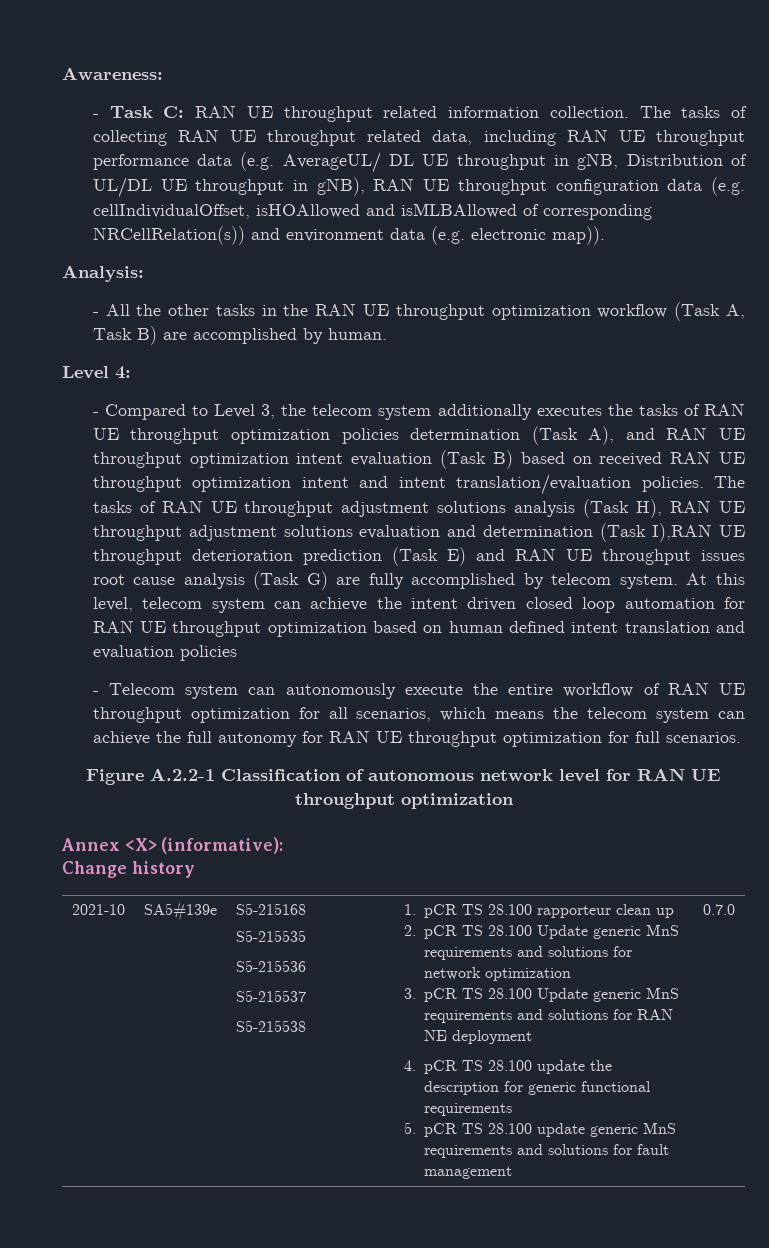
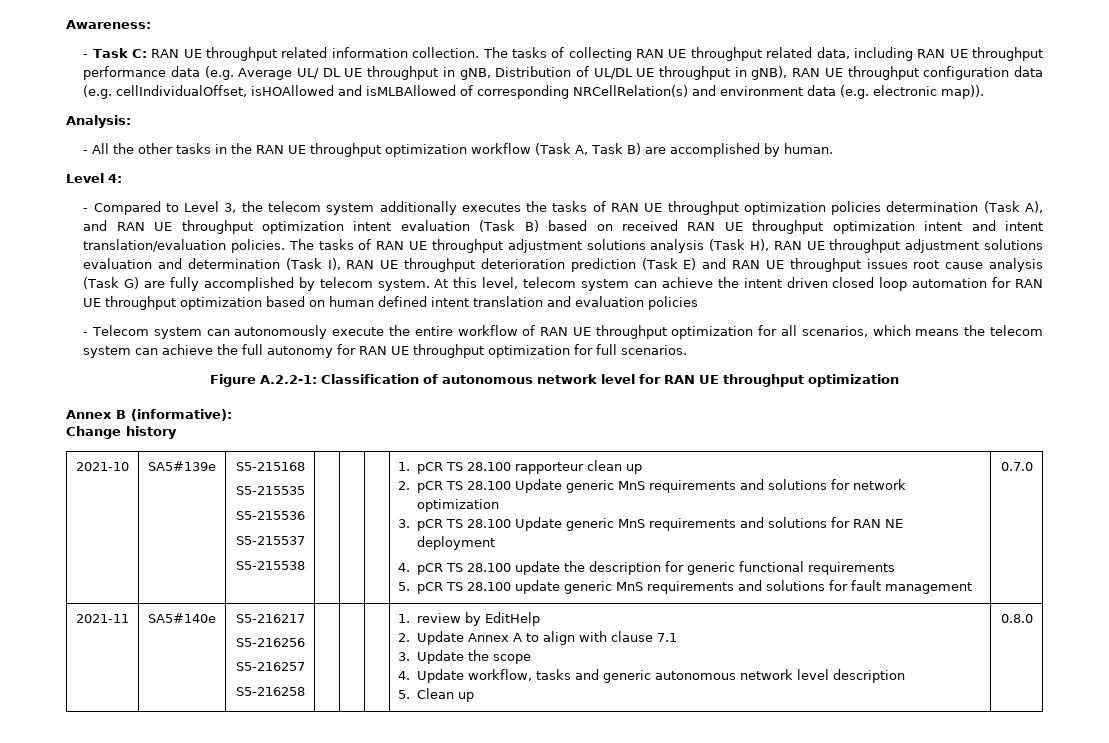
- The tasks of collecting RAN UE throughput related data, including RAN UE throughput performance data (e.g. AverageUL/ DL UE throughput in gNB, Distribution of UL/DL UE throughput in gNB), RAN UE throughput configuration data (e.g. cellIndividualOffset, isHOAllowed and isMLBAllowed of corresponding NRCellRelation(s)) and environment data (e.g. electronic map)).
+ The tasks of collecting RAN UE throughput related data, including RAN UE throughput performance data (e.g. Average UL/ DL UE throughput in gNB, Distribution of UL/DL UE throughput in gNB), RAN UE throughput configuration data (e.g. cellIndividualOffset, isHOAllowed and isMLBAllowed of corresponding NRCellRelation(s) and environment data (e.g. electronic map)).
- The tasks of RAN UE throughput adjustment solutions analysis (Task H), RAN UE throughput adjustment solutions evaluation and determination (Task I),RAN UE throughput deterioration prediction (Task E) and RAN UE throughput issues root cause analysis (Task G) are fully accomplished by telecom system.
+ The tasks of RAN UE throughput adjustment solutions analysis (Task H), RAN UE throughput adjustment solutions evaluation and determination (Task I), RAN UE throughput deterioration prediction (Task E) and RAN UE throughput issues root cause analysis (Task G) are fully accomplished by telecom system.
- Figure A.2.2-1 Classification of autonomous network level for RAN UE throughput optimization
+ Figure A.2.2-1: Classification of autonomous network level for RAN UE throughput optimization
- Annex <X> (informative):
+ Annex B (informative):
+ 2021-11 | SA5#140e | S5-216217
+ S5-216256
+ S5-216257
+ S5-216258 | | | | 1. review by EditHelp
+ 2. Update Annex A to align with clause 7.1
+ 3. Update the scope
+ 4. Update workflow, tasks and generic autonomous network level description
+ 5. Clean up | 0.8.0

